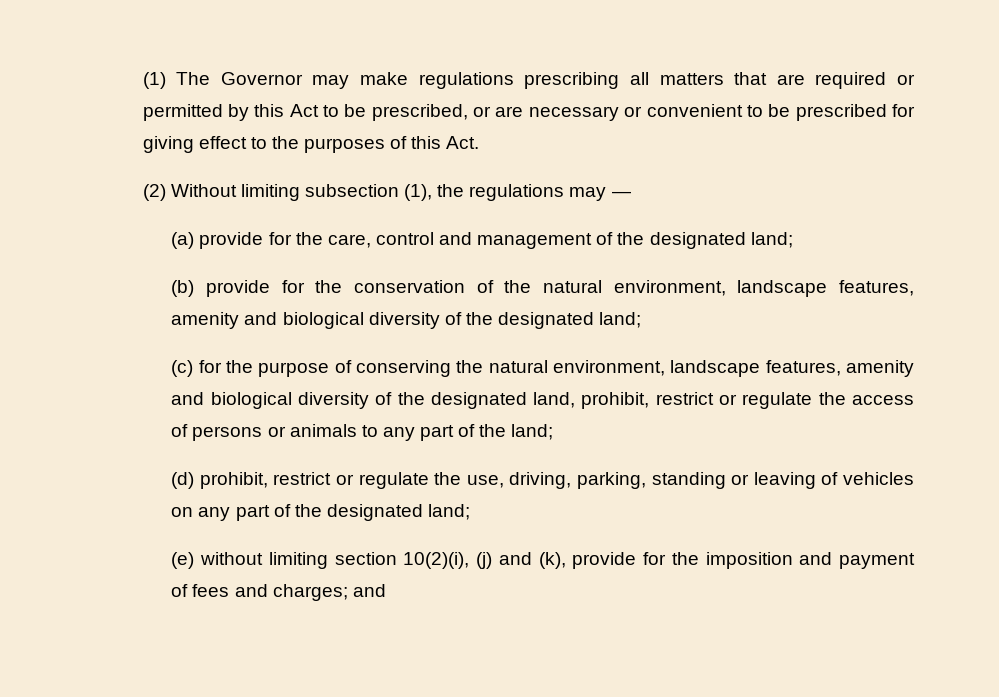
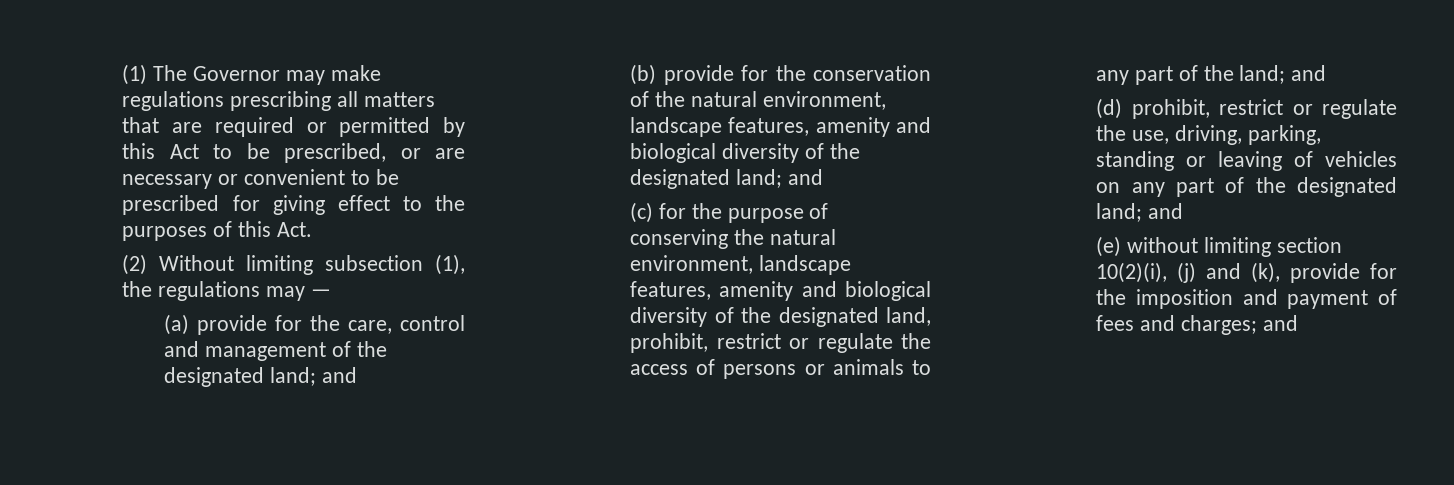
- (a) provide for the care, control and management of the designated land;
+ (a) provide for the care, control and management of the designated land; and
- (b) provide for the conservation of the natural environment, landscape features, amenity and biological diversity of the designated land;
+ (b) provide for the conservation of the natural environment, landscape features, amenity and biological diversity of the designated land; and
- (c) for the purpose of conserving the natural environment, landscape features, amenity and biological diversity of the designated land, prohibit, restrict or regulate the access of persons or animals to any part of the land;
+ (c) for the purpose of conserving the natural environment, landscape features, amenity and biological diversity of the designated land, prohibit, restrict or regulate the access of persons or animals to any part of the land; and
- (d) prohibit, restrict or regulate the use, driving, parking, standing or leaving of vehicles on any part of the designated land;
+ (d) prohibit, restrict or regulate the use, driving, parking, standing or leaving of vehicles on any part of the designated land; and

